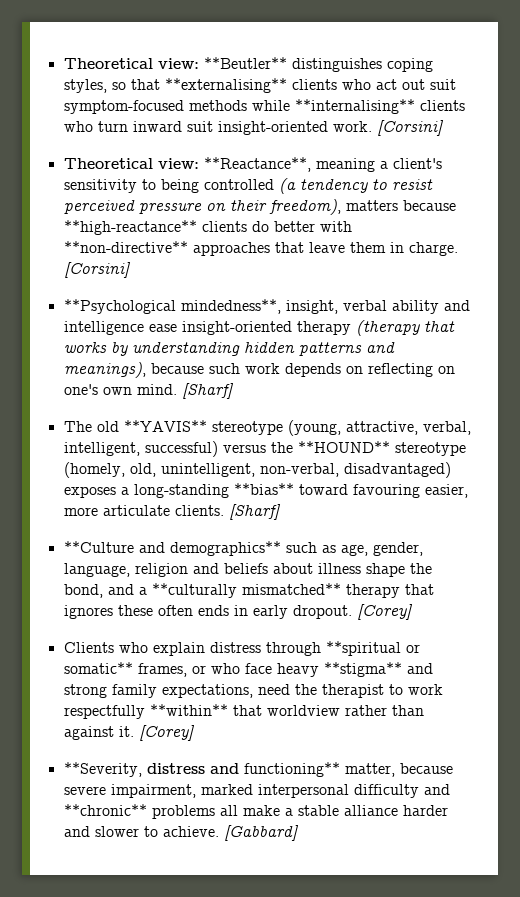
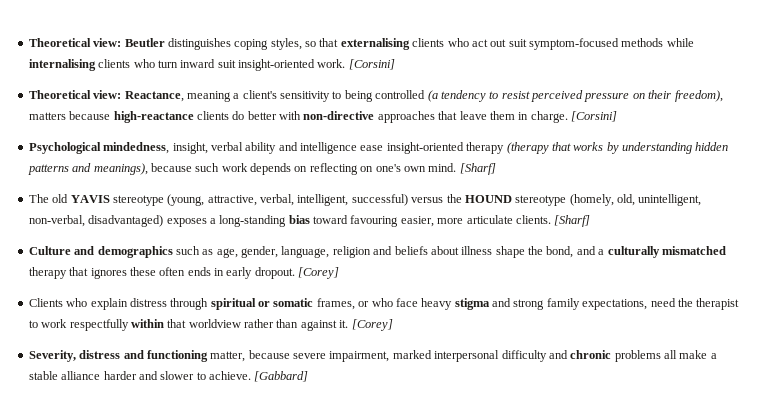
- Theoretical view: **Beutler** distinguishes coping styles, so that **externalising** clients who act out suit symptom-focused methods while **internalising** clients who turn inward suit insight-oriented work.
+ Theoretical view: Beutler distinguishes coping styles, so that externalising clients who act out suit symptom-focused methods while internalising clients who turn inward suit insight-oriented work.
- Theoretical view: **Reactance**, meaning a client's sensitivity to being controlled (a tendency to resist perceived pressure on their freedom), matters because **high-reactance** clients do better with **non-directive** approaches that leave them in charge.
+ Theoretical view: Reactance, meaning a client's sensitivity to being controlled (a tendency to resist perceived pressure on their freedom), matters because high-reactance clients do better with non-directive approaches that leave them in charge.
- **Psychological mindedness**, insight, verbal ability and intelligence ease insight-oriented therapy (therapy that works by understanding hidden patterns and meanings), because such work depends on reflecting on one's own mind.
+ Psychological mindedness, insight, verbal ability and intelligence ease insight-oriented therapy (therapy that works by understanding hidden patterns and meanings), because such work depends on reflecting on one's own mind.
- The old **YAVIS** stereotype (young, attractive, verbal, intelligent, successful) versus the **HOUND** stereotype (homely, old, unintelligent, non-verbal, disadvantaged) exposes a long-standing **bias** toward favouring easier, more articulate clients.
+ The old YAVIS stereotype (young, attractive, verbal, intelligent, successful) versus the HOUND stereotype (homely, old, unintelligent, non-verbal, disadvantaged) exposes a long-standing bias toward favouring easier, more articulate clients.
- **Culture and demographics** such as age, gender, language, religion and beliefs about illness shape the bond, and a **culturally mismatched** therapy that ignores these often ends in early dropout.
+ Culture and demographics such as age, gender, language, religion and beliefs about illness shape the bond, and a culturally mismatched therapy that ignores these often ends in early dropout.
- Clients who explain distress through **spiritual or somatic** frames, or who face heavy **stigma** and strong family expectations, need the therapist to work respectfully **within** that worldview rather than against it.
+ Clients who explain distress through spiritual or somatic frames, or who face heavy stigma and strong family expectations, need the therapist to work respectfully within that worldview rather than against it.
- **Severity, distress and functioning** matter, because severe impairment, marked interpersonal difficulty and **chronic** problems all make a stable alliance harder and slower to achieve.
+ Severity, distress and functioning matter, because severe impairment, marked interpersonal difficulty and chronic problems all make a stable alliance harder and slower to achieve.

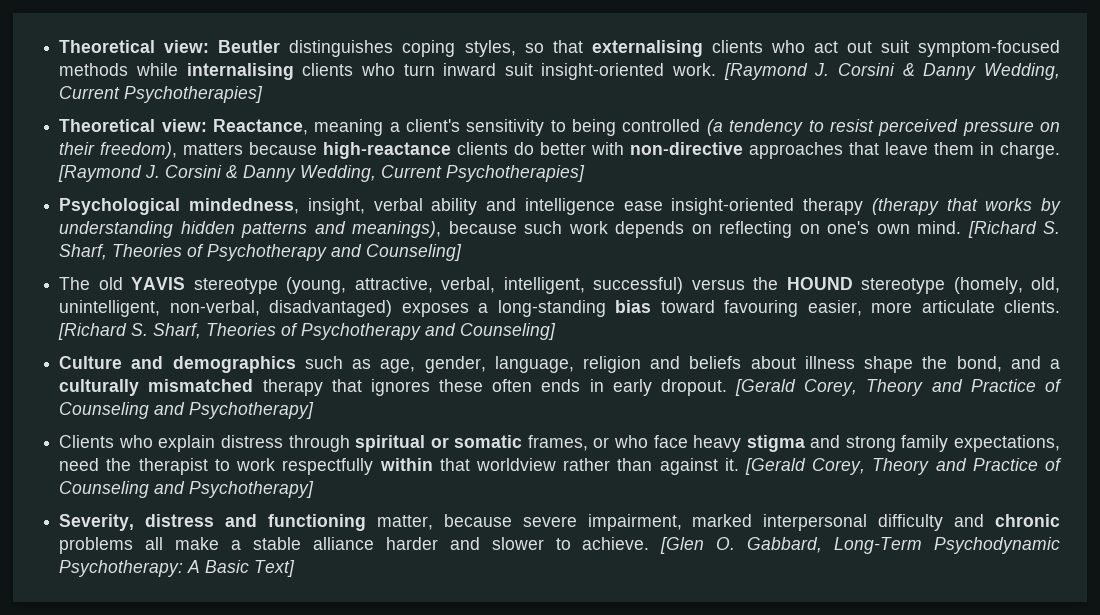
- Theoretical view: Beutler distinguishes coping styles, so that externalising clients who act out suit symptom-focused methods while internalising clients who turn inward suit insight-oriented work. [Corsini]
+ Theoretical view: Beutler distinguishes coping styles, so that externalising clients who act out suit symptom-focused methods while internalising clients who turn inward suit insight-oriented work. [Raymond J. Corsini & Danny Wedding, Current Psychotherapies]
- Theoretical view: Reactance, meaning a client's sensitivity to being controlled (a tendency to resist perceived pressure on their freedom), matters because high-reactance clients do better with non-directive approaches that leave them in charge. [Corsini]
+ Theoretical view: Reactance, meaning a client's sensitivity to being controlled (a tendency to resist perceived pressure on their freedom), matters because high-reactance clients do better with non-directive approaches that leave them in charge. [Raymond J. Corsini & Danny Wedding, Current Psychotherapies]
- Psychological mindedness, insight, verbal ability and intelligence ease insight-oriented therapy (therapy that works by understanding hidden patterns and meanings), because such work depends on reflecting on one's own mind. [Sharf]
+ Psychological mindedness, insight, verbal ability and intelligence ease insight-oriented therapy (therapy that works by understanding hidden patterns and meanings), because such work depends on reflecting on one's own mind. [Richard S. Sharf, Theories of Psychotherapy and Counseling]
- The old YAVIS stereotype (young, attractive, verbal, intelligent, successful) versus the HOUND stereotype (homely, old, unintelligent, non-verbal, disadvantaged) exposes a long-standing bias toward favouring easier, more articulate clients. [Sharf]
+ The old YAVIS stereotype (young, attractive, verbal, intelligent, successful) versus the HOUND stereotype (homely, old, unintelligent, non-verbal, disadvantaged) exposes a long-standing bias toward favouring easier, more articulate clients. [Richard S. Sharf, Theories of Psychotherapy and Counseling]
- Culture and demographics such as age, gender, language, religion and beliefs about illness shape the bond, and a culturally mismatched therapy that ignores these often ends in early dropout. [Corey]
+ Culture and demographics such as age, gender, language, religion and beliefs about illness shape the bond, and a culturally mismatched therapy that ignores these often ends in early dropout. [Gerald Corey, Theory and Practice of Counseling and Psychotherapy]
- Clients who explain distress through spiritual or somatic frames, or who face heavy stigma and strong family expectations, need the therapist to work respectfully within that worldview rather than against it. [Corey]
+ Clients who explain distress through spiritual or somatic frames, or who face heavy stigma and strong family expectations, need the therapist to work respectfully within that worldview rather than against it. [Gerald Corey, Theory and Practice of Counseling and Psychotherapy]
- [Gabbard]
+ [Glen O. Gabbard, Long-Term Psychodynamic Psychotherapy: A Basic Text]

